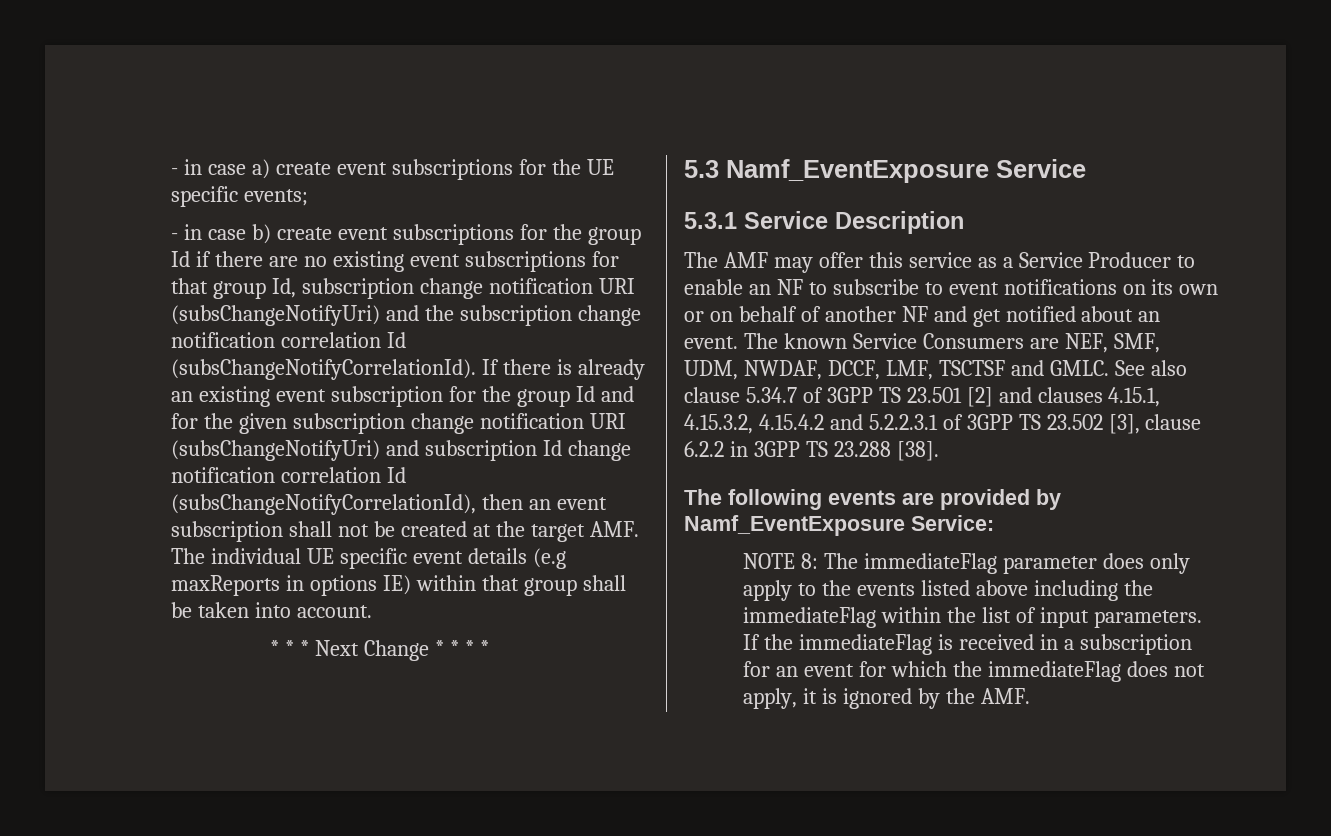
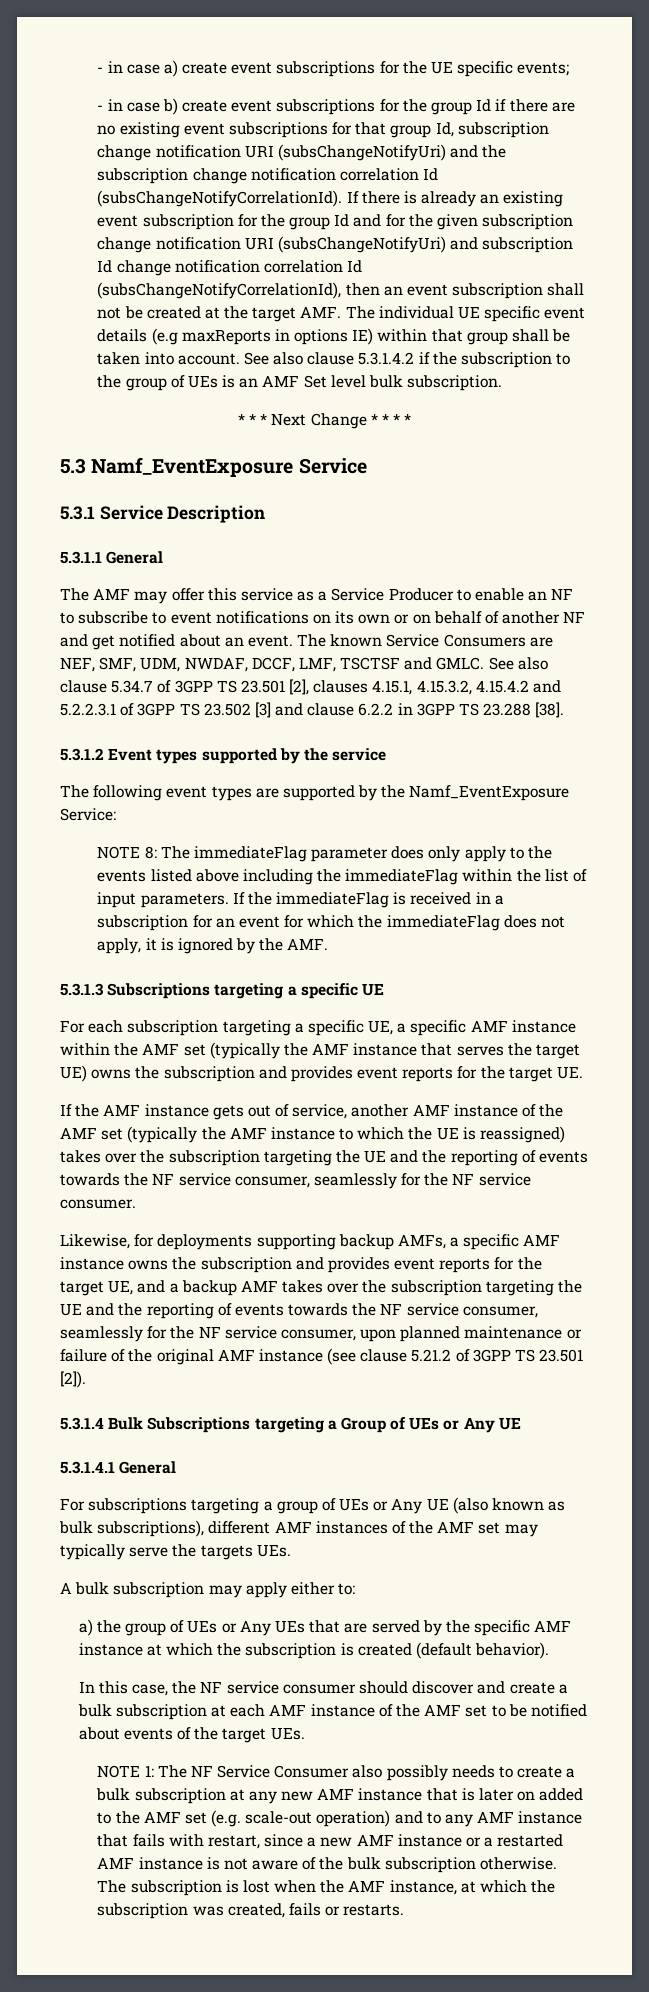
+ See also clause 5.3.1.4.2 if the subscription to the group of UEs is an AMF Set level bulk subscription.
+ 5.3.1.1 General
- See also clause 5.34.7 of 3GPP TS 23.501 [2] and clauses 4.15.1, 4.15.3.2, 4.15.4.2 and 5.2.2.3.1 of 3GPP TS 23.502 [3], clause 6.2.2 in 3GPP TS 23.288 [38].
+ See also clause 5.34.7 of 3GPP TS 23.501 [2], clauses 4.15.1, 4.15.3.2, 4.15.4.2 and 5.2.2.3.1 of 3GPP TS 23.502 [3] and clause 6.2.2 in 3GPP TS 23.288 [38].
- The following events are provided by Namf_EventExposure Service:
+ 5.3.1.2 Event types supported by the service
+ The following event types are supported by the Namf_EventExposure Service:
+ 5.3.1.3 Subscriptions targeting a specific UE
+ For each subscription targeting a specific UE, a specific AMF instance within the AMF set (typically the AMF instance that serves the target UE) owns the subscription and provides event reports for the target UE.
+ If the AMF instance gets out of service, another AMF instance of the AMF set (typically the AMF instance to which the UE is reassigned) takes over the subscription targeting the UE and the reporting of events towards the NF service consumer, seamlessly for the NF service consumer.
+ Likewise, for deployments supporting backup AMFs, a specific AMF instance owns the subscription and provides event reports for the target UE, and a backup AMF takes over the subscription targeting the UE and the reporting of events towards the NF service consumer, seamlessly for the NF service consumer, upon planned maintenance or failure of the original AMF instance (see clause 5.21.2 of 3GPP TS 23.501 [2]).
+ 5.3.1.4 Bulk Subscriptions targeting a Group of UEs or Any UE
+ 5.3.1.4.1 General
+ For subscriptions targeting a group of UEs or Any UE (also known as bulk subscriptions), different AMF instances of the AMF set may typically serve the targets UEs.
+ A bulk subscription may apply either to:
+ a) the group of UEs or Any UEs that are served by the specific AMF instance at which the subscription is created (default behavior).
+ In this case, the NF service consumer should discover and create a bulk subscription at each AMF instance of the AMF set to be notified about events of the target UEs.
+ NOTE 1: The NF Service Consumer also possibly needs to create a bulk subscription at any new AMF instance that is later on added to the AMF set (e.g. scale-out operation) and to any AMF instance that fails with restart, since a new AMF instance or a restarted AMF instance is not aware of the bulk subscription otherwise. The subscription is lost when the AMF instance, at which the subscription was created, fails or restarts.

